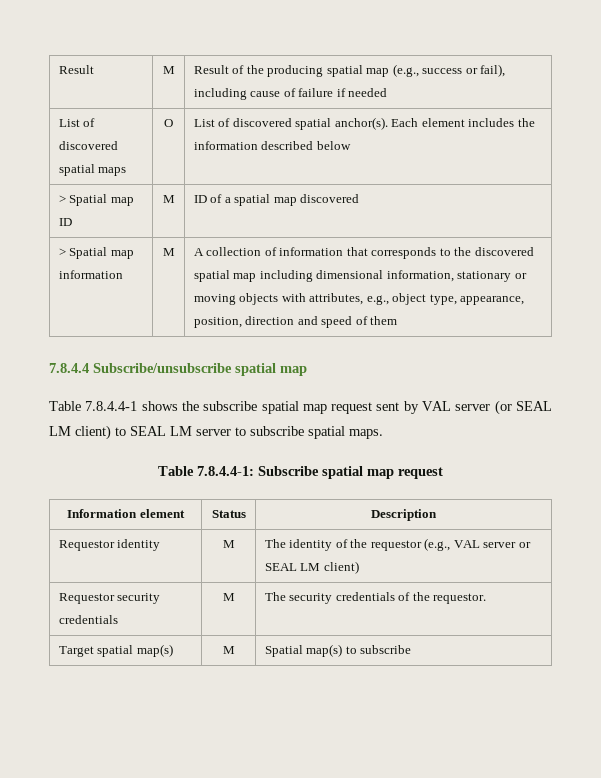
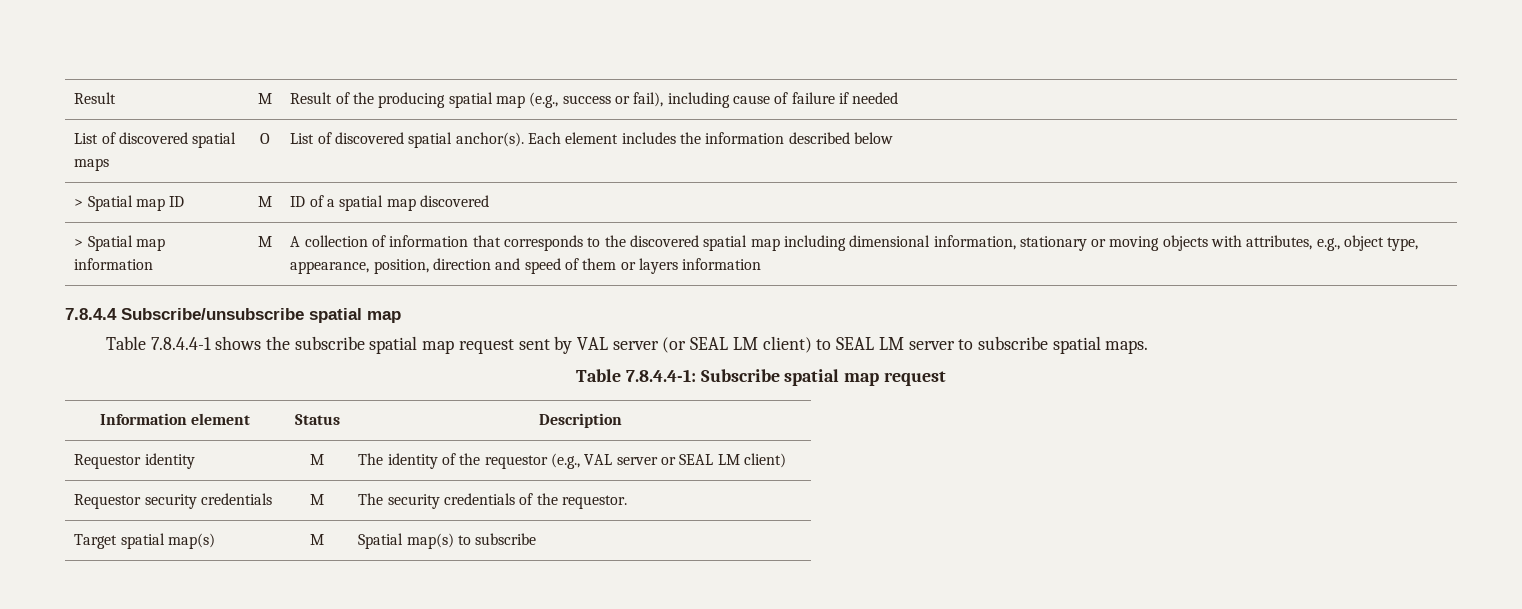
- > Spatial map information | M | A collection of information that corresponds to the discovered spatial map including dimensional information, stationary or moving objects with attributes, e.g., object type, appearance, position, direction and speed of them
+ > Spatial map information | M | A collection of information that corresponds to the discovered spatial map including dimensional information, stationary or moving objects with attributes, e.g., object type, appearance, position, direction and speed of them or layers information

